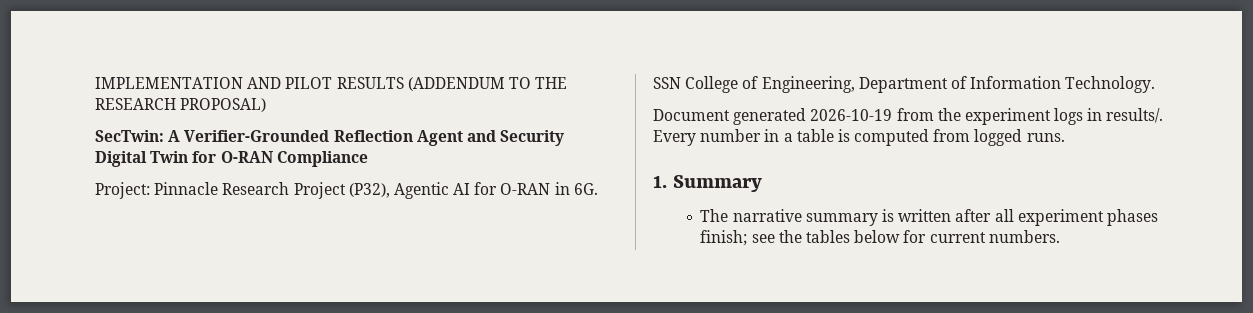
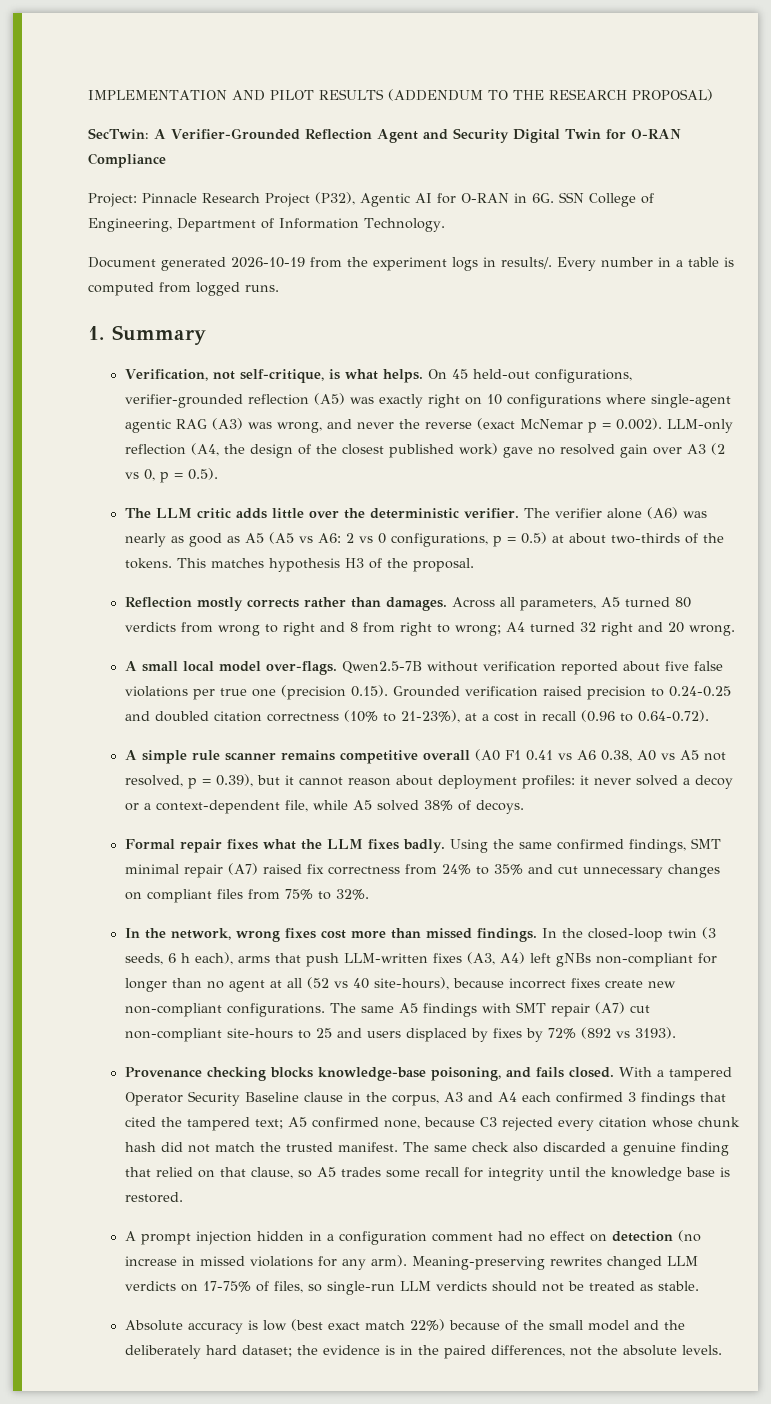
- The narrative summary is written after all experiment phases finish; see the tables below for current numbers.
+ Verification, not self-critique, is what helps. On 45 held-out configurations, verifier-grounded reflection (A5) was exactly right on 10 configurations where single-agent agentic RAG (A3) was wrong, and never the reverse (exact McNemar p = 0.002). LLM-only reflection (A4, the design of the closest published work) gave no resolved gain over A3 (2 vs 0, p = 0.5).
+ The LLM critic adds little over the deterministic verifier. The verifier alone (A6) was nearly as good as A5 (A5 vs A6: 2 vs 0 configurations, p = 0.5) at about two-thirds of the tokens. This matches hypothesis H3 of the proposal.
+ Reflection mostly corrects rather than damages. Across all parameters, A5 turned 80 verdicts from wrong to right and 8 from right to wrong; A4 turned 32 right and 20 wrong.
+ A small local model over-flags. Qwen2.5-7B without verification reported about five false violations per true one (precision 0.15). Grounded verification raised precision to 0.24-0.25 and doubled citation correctness (10% to 21-23%), at a cost in recall (0.96 to 0.64-0.72).
+ A simple rule scanner remains competitive overall (A0 F1 0.41 vs A6 0.38, A0 vs A5 not resolved, p = 0.39), but it cannot reason about deployment profiles: it never solved a decoy or a context-dependent file, while A5 solved 38% of decoys.
+ Formal repair fixes what the LLM fixes badly. Using the same confirmed findings, SMT minimal repair (A7) raised fix correctness from 24% to 35% and cut unnecessary changes on compliant files from 75% to 32%.
+ In the network, wrong fixes cost more than missed findings. In the closed-loop twin (3 seeds, 6 h each), arms that push LLM-written fixes (A3, A4) left gNBs non-compliant for longer than no agent at all (52 vs 40 site-hours), because incorrect fixes create new non-compliant configurations. The same A5 findings with SMT repair (A7) cut non-compliant site-hours to 25 and users displaced by fixes by 72% (892 vs 3193).
+ Provenance checking blocks knowledge-base poisoning, and fails closed. With a tampered Operator Security Baseline clause in the corpus, A3 and A4 each confirmed 3 findings that cited the tampered text; A5 confirmed none, because C3 rejected every citation whose chunk hash did not match the trusted manifest. The same check also discarded a genuine finding that relied on that clause, so A5 trades some recall for integrity until the knowledge base is restored.
+ A prompt injection hidden in a configuration comment had no effect on detection (no increase in missed violations for any arm). Meaning-preserving rewrites changed LLM verdicts on 17-75% of files, so single-run LLM verdicts should not be treated as stable.
+ Absolute accuracy is low (best exact match 22%) because of the small model and the deliberately hard dataset; the evidence is in the paired differences, not the absolute levels.

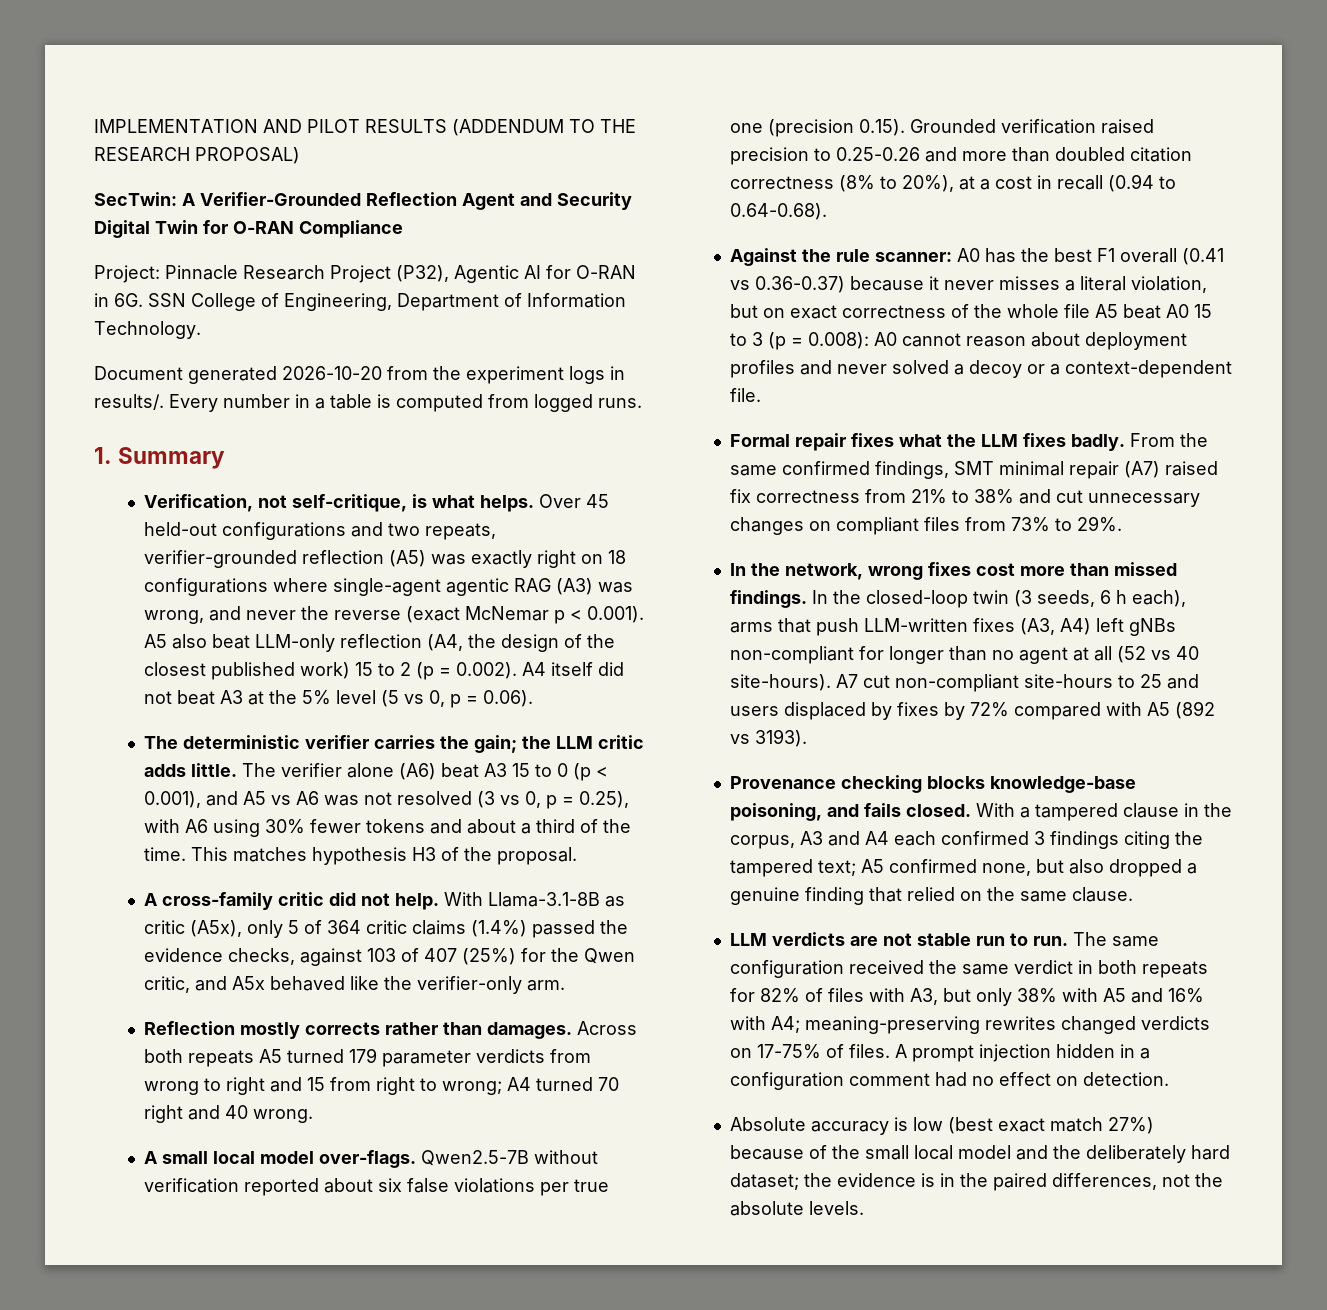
- Document generated 2026-10-19 from the experiment logs in results/.
+ Document generated 2026-10-20 from the experiment logs in results/.
- On 45 held-out configurations, verifier-grounded reflection (A5) was exactly right on 10 configurations where single-agent agentic RAG (A3) was wrong, and never the reverse (exact McNemar p = 0.002). LLM-only reflection (A4, the design of the closest published work) gave no resolved gain over A3 (2 vs 0, p = 0.5).
- The LLM critic adds little over the deterministic verifier. The verifier alone (A6) was nearly as good as A5 (A5 vs A6: 2 vs 0 configurations, p = 0.5) at about two-thirds of the tokens.
+ Over 45 held-out configurations and two repeats, verifier-grounded reflection (A5) was exactly right on 18 configurations where single-agent agentic RAG (A3) was wrong, and never the reverse (exact McNemar p < 0.001). A5 also beat LLM-only reflection (A4, the design of the closest published work) 15 to 2 (p = 0.002). A4 itself did not beat A3 at the 5% level (5 vs 0, p = 0.06).
+ The deterministic verifier carries the gain; the LLM critic adds little. The verifier alone (A6) beat A3 15 to 0 (p < 0.001), and A5 vs A6 was not resolved (3 vs 0, p = 0.25), with A6 using 30% fewer tokens and about a third of the time.
+ A cross-family critic did not help. With Llama-3.1-8B as critic (A5x), only 5 of 364 critic claims (1.4%) passed the evidence checks, against 103 of 407 (25%) for the Qwen critic, and A5x behaved like the verifier-only arm.
- Across all parameters, A5 turned 80 verdicts from wrong to right and 8 from right to wrong; A4 turned 32 right and 20 wrong.
+ Across both repeats A5 turned 179 parameter verdicts from wrong to right and 15 from right to wrong; A4 turned 70 right and 40 wrong.
- Qwen2.5-7B without verification reported about five false violations per true one (precision 0.15). Grounded verification raised precision to 0.24-0.25 and doubled citation correctness (10% to 21-23%), at a cost in recall (0.96 to 0.64-0.72).
- A simple rule scanner remains competitive overall (A0 F1 0.41 vs A6 0.38, A0 vs A5 not resolved, p = 0.39), but it cannot reason about deployment profiles: it never solved a decoy or a context-dependent file, while A5 solved 38% of decoys.
+ Qwen2.5-7B without verification reported about six false violations per true one (precision 0.15). Grounded verification raised precision to 0.25-0.26 and more than doubled citation correctness (8% to 20%), at a cost in recall (0.94 to 0.64-0.68).
+ Against the rule scanner: A0 has the best F1 overall (0.41 vs 0.36-0.37) because it never misses a literal violation, but on exact correctness of the whole file A5 beat A0 15 to 3 (p = 0.008): A0 cannot reason about deployment profiles and never solved a decoy or a context-dependent file.
- Using the same confirmed findings, SMT minimal repair (A7) raised fix correctness from 24% to 35% and cut unnecessary changes on compliant files from 75% to 32%.
+ From the same confirmed findings, SMT minimal repair (A7) raised fix correctness from 21% to 38% and cut unnecessary changes on compliant files from 73% to 29%.
- In the closed-loop twin (3 seeds, 6 h each), arms that push LLM-written fixes (A3, A4) left gNBs non-compliant for longer than no agent at all (52 vs 40 site-hours), because incorrect fixes create new non-compliant configurations. The same A5 findings with SMT repair (A7) cut non-compliant site-hours to 25 and users displaced by fixes by 72% (892 vs 3193).
+ In the closed-loop twin (3 seeds, 6 h each), arms that push LLM-written fixes (A3, A4) left gNBs non-compliant for longer than no agent at all (52 vs 40 site-hours). A7 cut non-compliant site-hours to 25 and users displaced by fixes by 72% compared with A5 (892 vs 3193).
- With a tampered Operator Security Baseline clause in the corpus, A3 and A4 each confirmed 3 findings that cited the tampered text; A5 confirmed none, because C3 rejected every citation whose chunk hash did not match the trusted manifest. The same check also discarded a genuine finding that relied on that clause, so A5 trades some recall for integrity until the knowledge base is restored.
- A prompt injection hidden in a configuration comment had no effect on detection (no increase in missed violations for any arm). Meaning-preserving rewrites changed LLM verdicts on 17-75% of files, so single-run LLM verdicts should not be treated as stable.
+ With a tampered clause in the corpus, A3 and A4 each confirmed 3 findings citing the tampered text; A5 confirmed none, but also dropped a genuine finding that relied on the same clause.
+ LLM verdicts are not stable run to run. The same configuration received the same verdict in both repeats for 82% of files with A3, but only 38% with A5 and 16% with A4; meaning-preserving rewrites changed verdicts on 17-75% of files. A prompt injection hidden in a configuration comment had no effect on detection.
- Absolute accuracy is low (best exact match 22%) because of the small model and the deliberately hard dataset; the evidence is in the paired differences, not the absolute levels.
+ Absolute accuracy is low (best exact match 27%) because of the small local model and the deliberately hard dataset; the evidence is in the paired differences, not the absolute levels.

